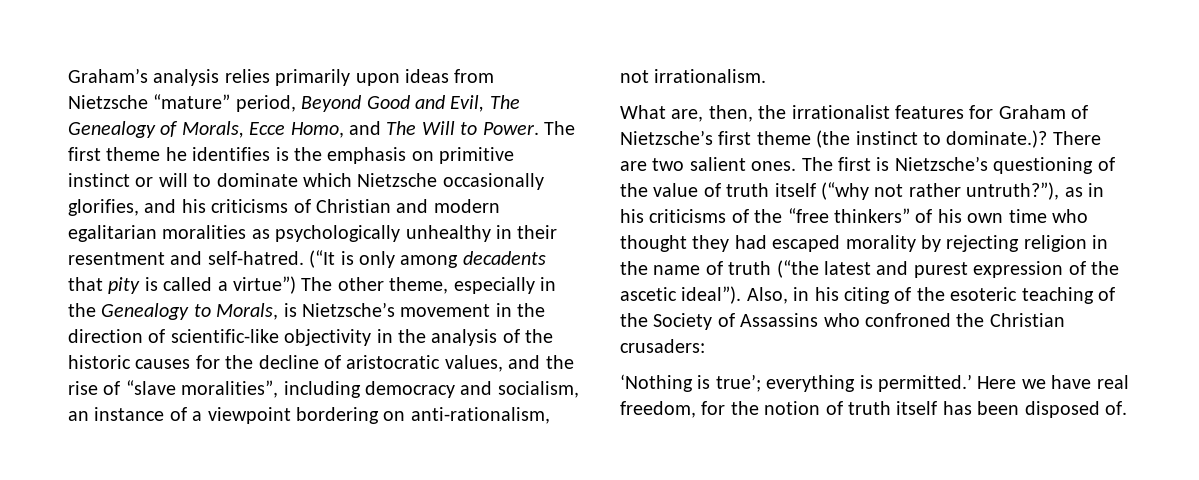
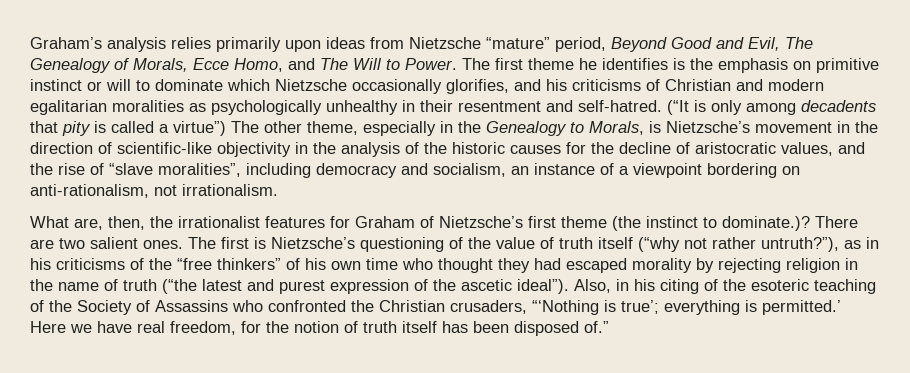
- Also, in his citing of the esoteric teaching of the Society of Assassins who confroned the Christian crusaders:
- ‘Nothing is true’; everything is permitted.’
+ Also, in his citing of the esoteric teaching of the Society of Assassins who confronted the Christian crusaders, “‘Nothing is true’; everything is permitted.’
- Here we have real freedom, for the notion of truth itself has been disposed of.
+ Here we have real freedom, for the notion of truth itself has been disposed of.”

